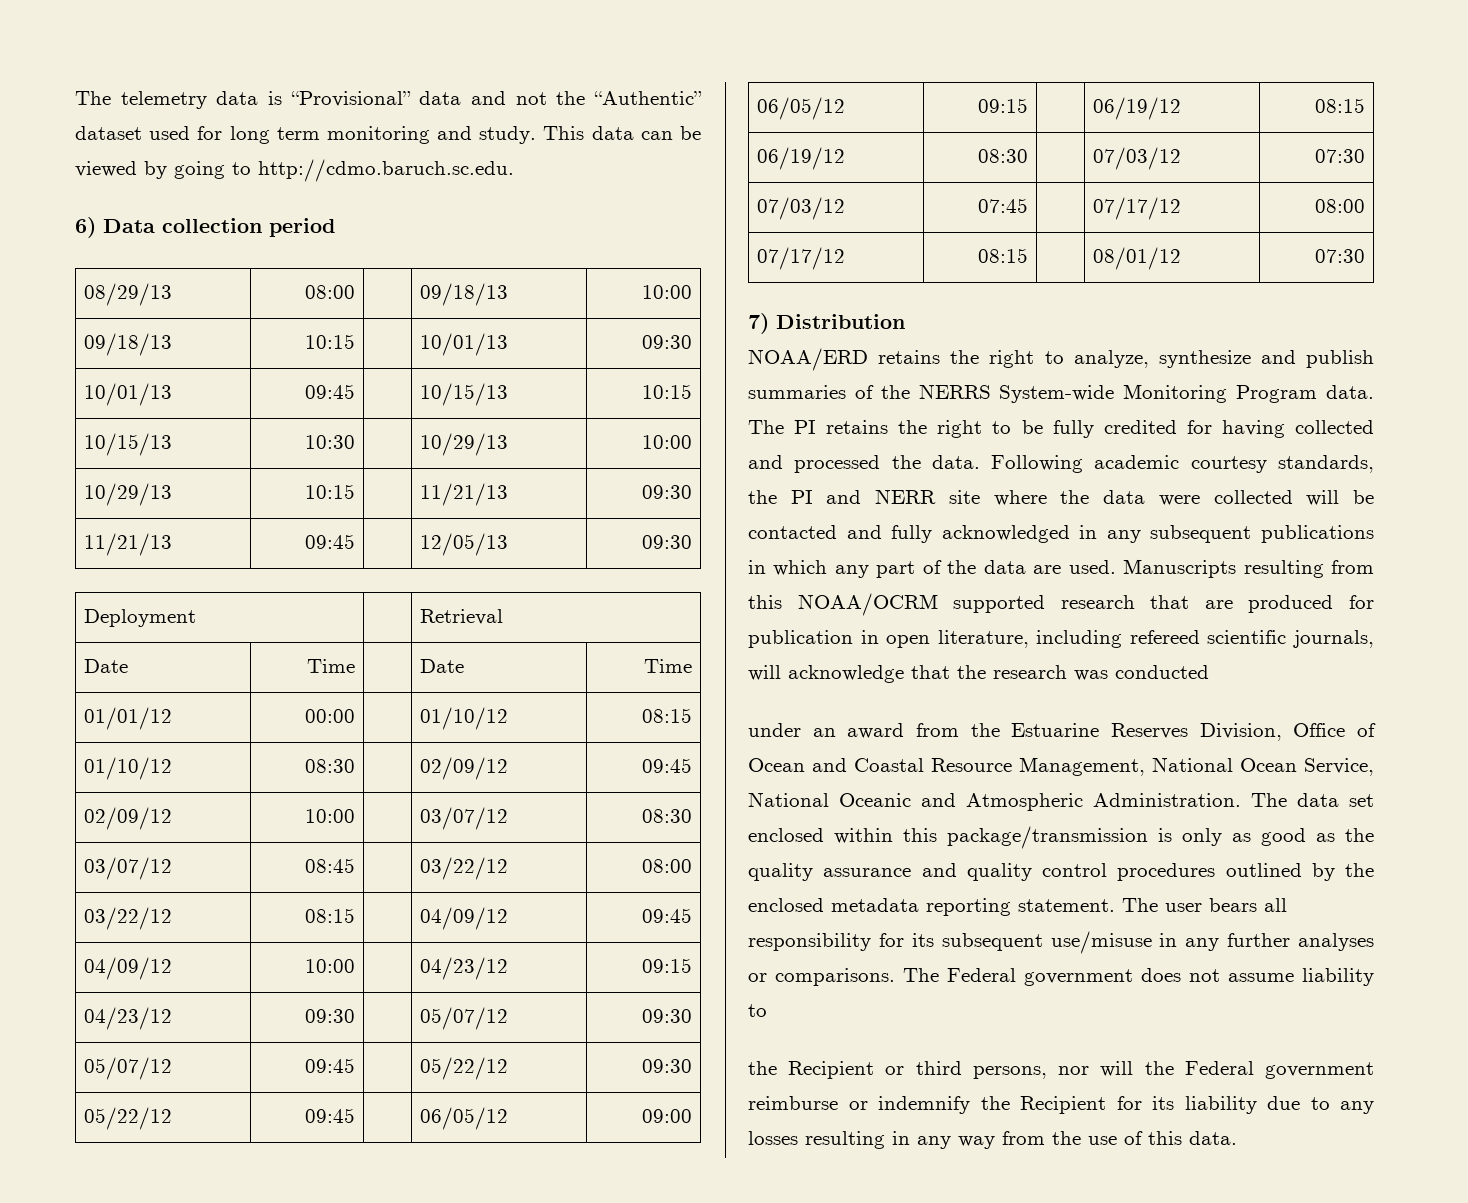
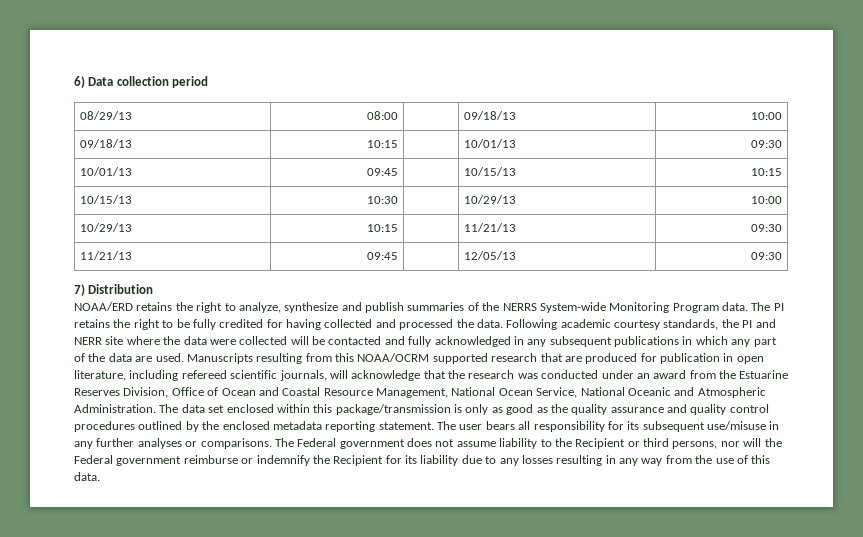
- The telemetry data is “Provisional” data and not the “Authentic” dataset used for long term monitoring and study. This data can be viewed by going to http://cdmo.baruch.sc.edu.
- Deployment | | Retrieval
- Date | Time | | Date | Time
- 01/01/12 | 00:00 | | 01/10/12 | 08:15
- 01/10/12 | 08:30 | | 02/09/12 | 09:45
- 02/09/12 | 10:00 | | 03/07/12 | 08:30
- 03/07/12 | 08:45 | | 03/22/12 | 08:00
- 03/22/12 | 08:15 | | 04/09/12 | 09:45
- 04/09/12 | 10:00 | | 04/23/12 | 09:15
- 04/23/12 | 09:30 | | 05/07/12 | 09:30
- 05/07/12 | 09:45 | | 05/22/12 | 09:30
- 05/22/12 | 09:45 | | 06/05/12 | 09:00
- 06/05/12 | 09:15 | | 06/19/12 | 08:15
- 06/19/12 | 08:30 | | 07/03/12 | 07:30
- 07/03/12 | 07:45 | | 07/17/12 | 08:00
- 07/17/12 | 08:15 | | 08/01/12 | 07:30
- Manuscripts resulting from this NOAA/OCRM supported research that are produced for publication in open literature, including refereed scientific journals, will acknowledge that the research was conducted
- under an award from the Estuarine Reserves Division, Office of Ocean and Coastal Resource Management, National Ocean Service, National Oceanic and Atmospheric Administration.
+ Manuscripts resulting from this NOAA/OCRM supported research that are produced for publication in open literature, including refereed scientific journals, will acknowledge that the research was conducted under an award from the Estuarine Reserves Division, Office of Ocean and Coastal Resource Management, National Ocean Service, National Oceanic and Atmospheric Administration.
- The Federal government does not assume liability to
- the Recipient or third persons, nor will the Federal government reimburse or indemnify the Recipient for its liability due to any losses resulting in any way from the use of this data.
+ The Federal government does not assume liability to the Recipient or third persons, nor will the Federal government reimburse or indemnify the Recipient for its liability due to any losses resulting in any way from the use of this data.

